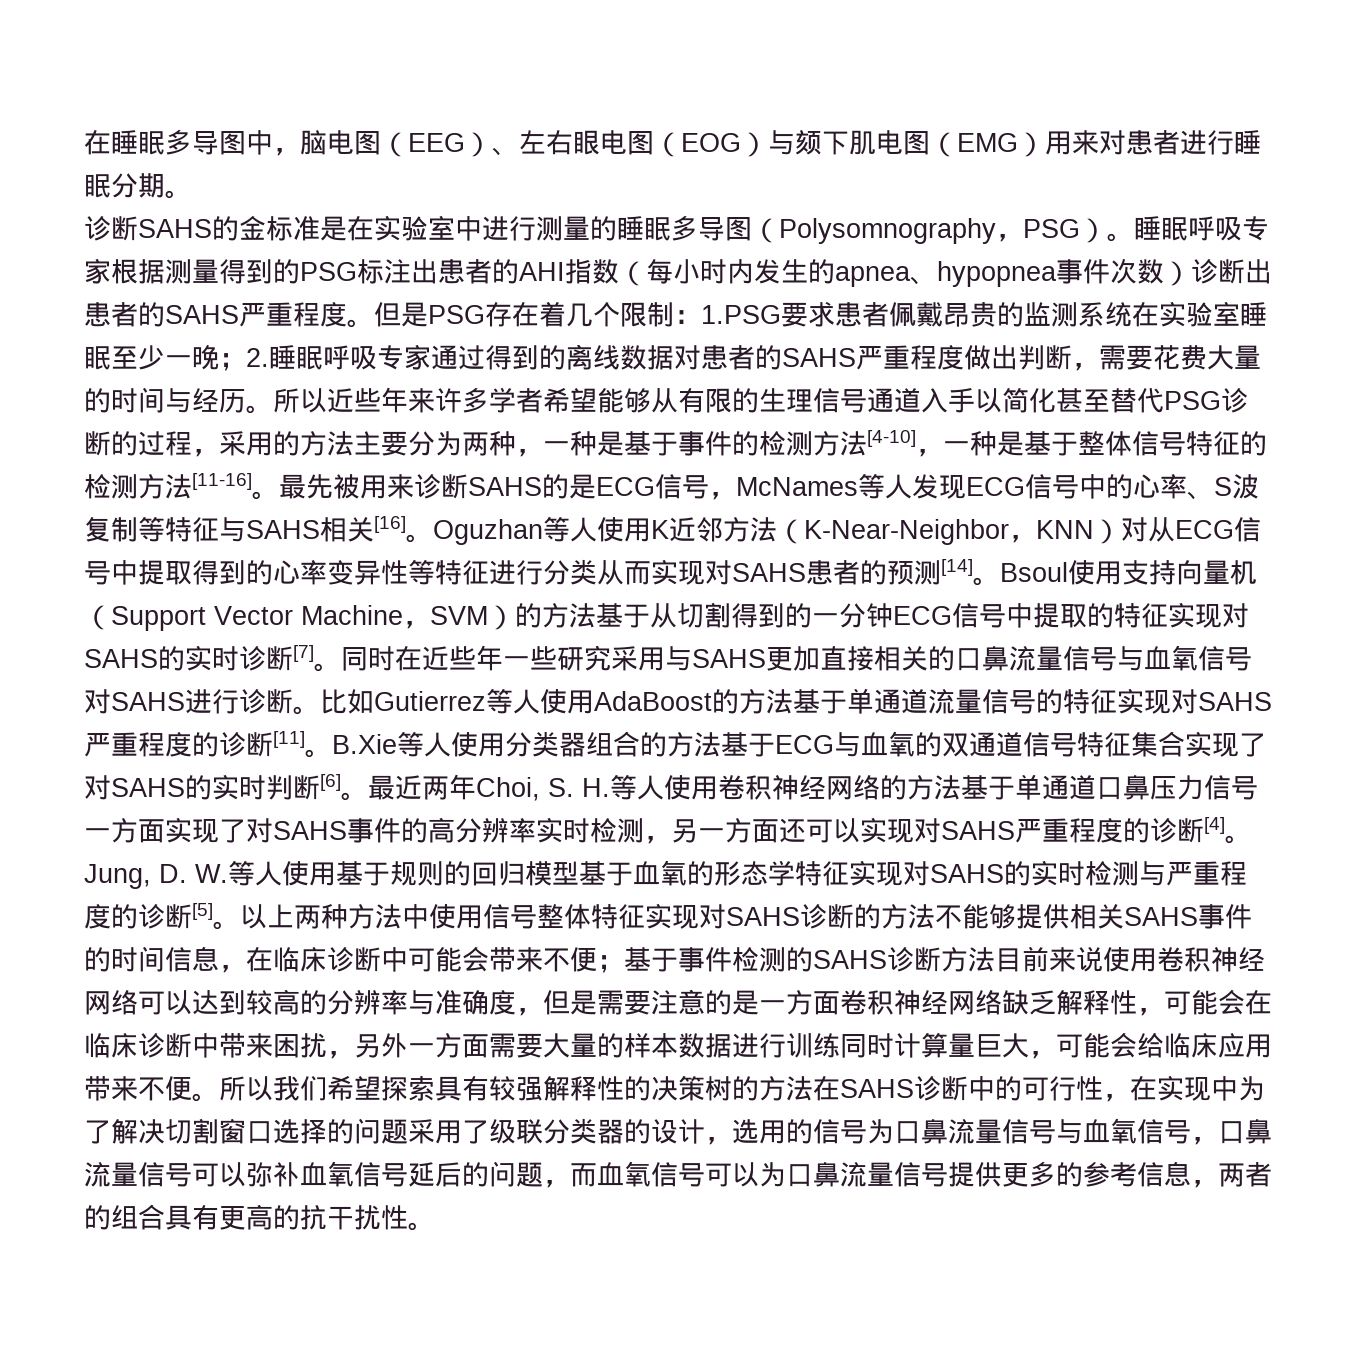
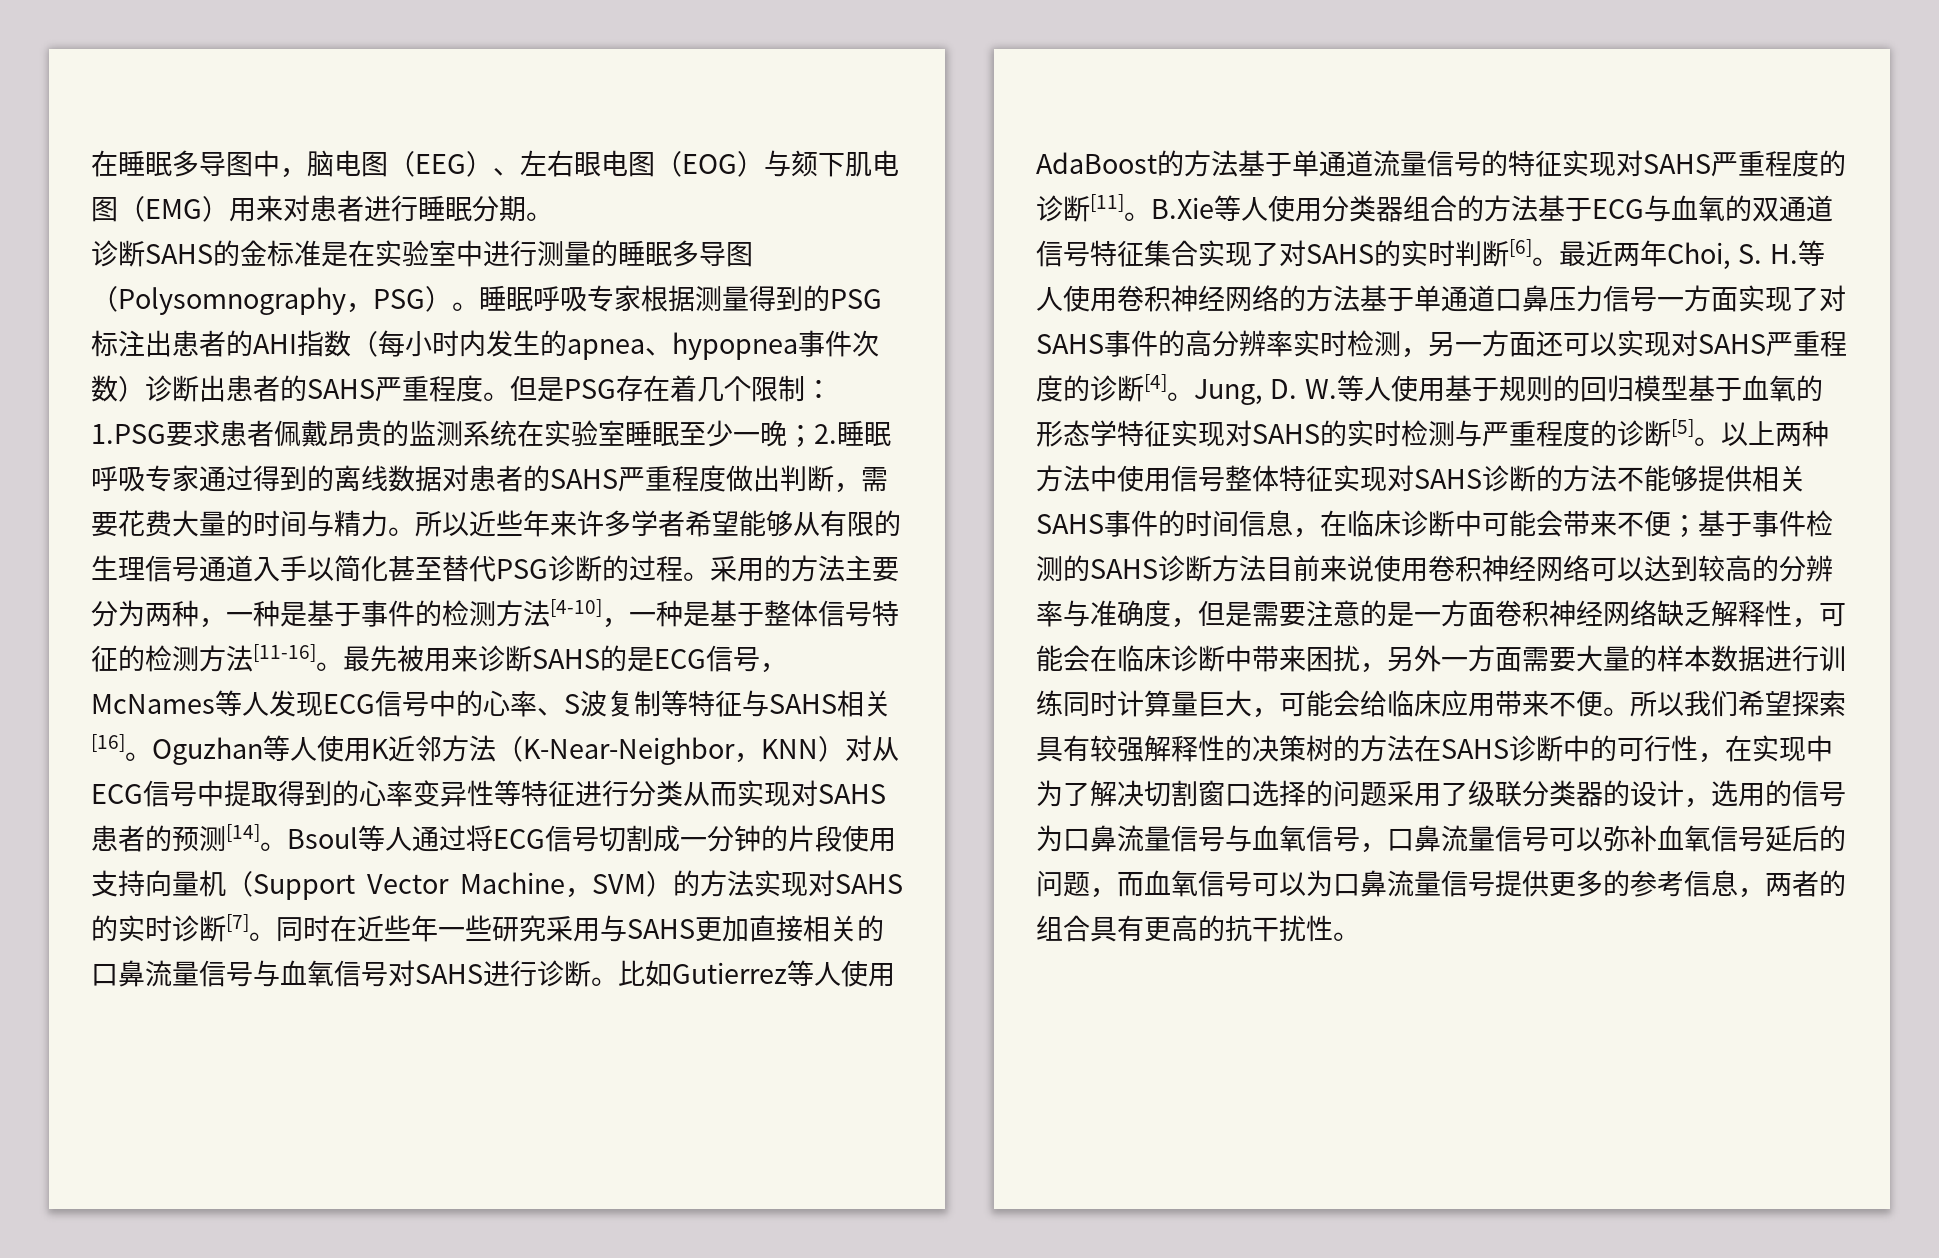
- 但是PSG存在着几个限制：1.PSG要求患者佩戴昂贵的监测系统在实验室睡眠至少一晚；2.睡眠呼吸专家通过得到的离线数据对患者的SAHS严重程度做出判断，需要花费大量的时间与经历。
+ 但是PSG存在着几个限制：1.PSG要求患者佩戴昂贵的监测系统在实验室睡眠至少一晚；2.睡眠呼吸专家通过得到的离线数据对患者的SAHS严重程度做出判断，需要花费大量的时间与精力。
- 所以近些年来许多学者希望能够从有限的生理信号通道入手以简化甚至替代PSG诊断的过程，采用的方法主要分为两种，一种是基于事件的检测方法[4-10]，一种是基于整体信号特征的检测方法[11-16]。
+ 所以近些年来许多学者希望能够从有限的生理信号通道入手以简化甚至替代PSG诊断的过程。采用的方法主要分为两种，一种是基于事件的检测方法[4-10]，一种是基于整体信号特征的检测方法[11-16]。
- Bsoul使用支持向量机（Support Vector Machine，SVM）的方法基于从切割得到的一分钟ECG信号中提取的特征实现对SAHS的实时诊断[7]。
+ Bsoul等人通过将ECG信号切割成一分钟的片段使用支持向量机（Support Vector Machine，SVM）的方法实现对SAHS的实时诊断[7]。

